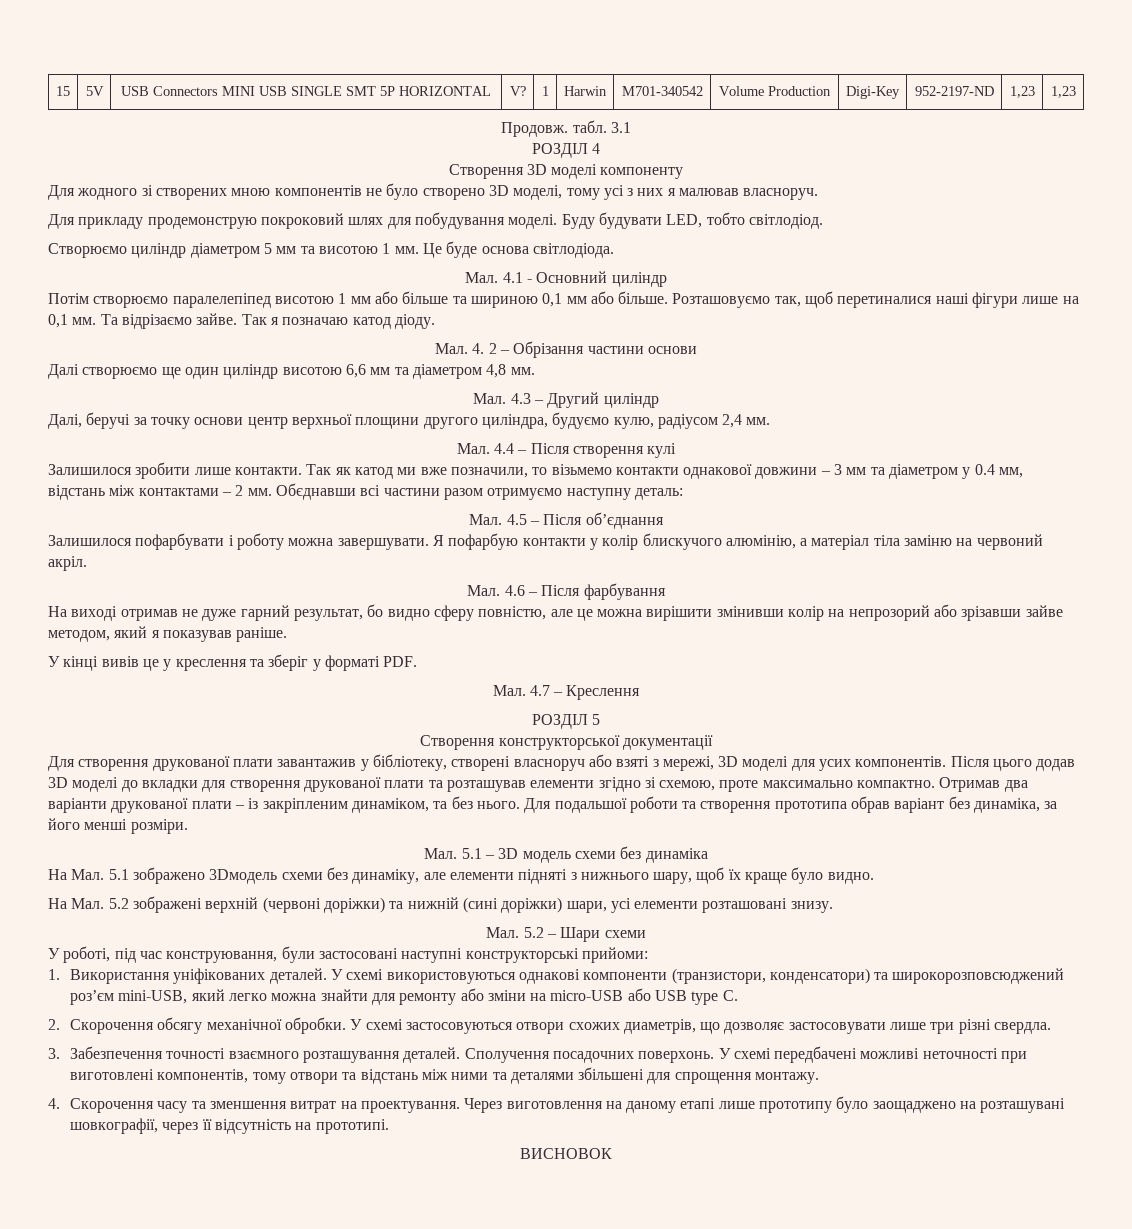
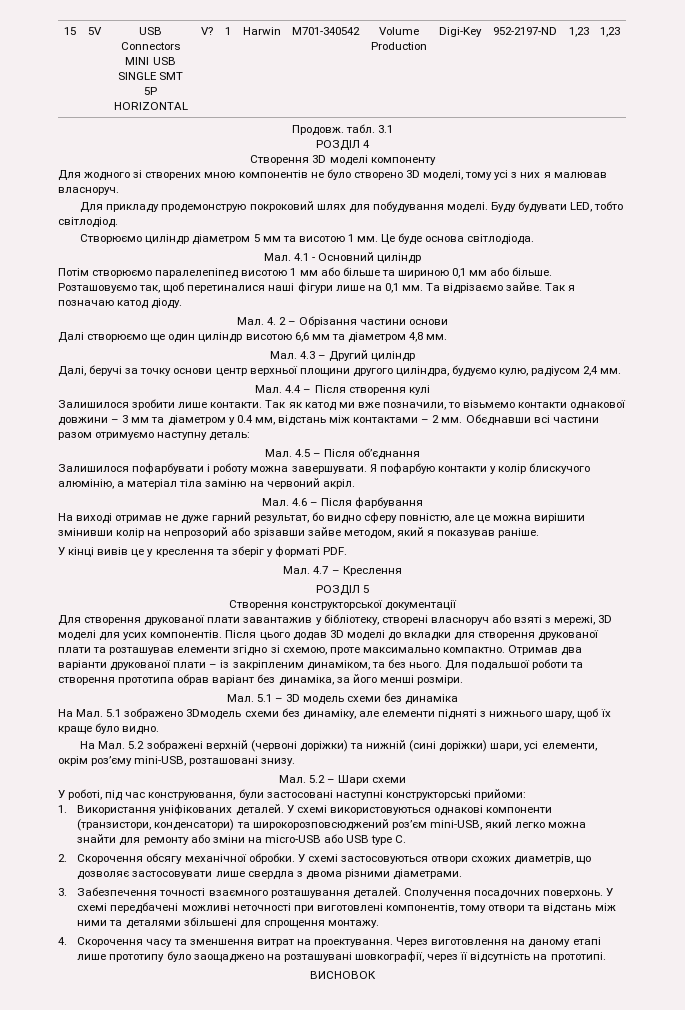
- На Мал. 5.2 зображені верхній (червоні доріжки) та нижній (сині доріжки) шари, усі елементи розташовані знизу.
+ На Мал. 5.2 зображені верхній (червоні доріжки) та нижній (сині доріжки) шари, усі елементи, окрім роз’єму mini-USB, розташовані знизу.
- У схемі застосовуються отвори схожих диаметрів, що дозволяє застосовувати лише три різні свердла.
+ У схемі застосовуються отвори схожих диаметрів, що дозволяє застосовувати лише свердла з двома різними діаметрами.

